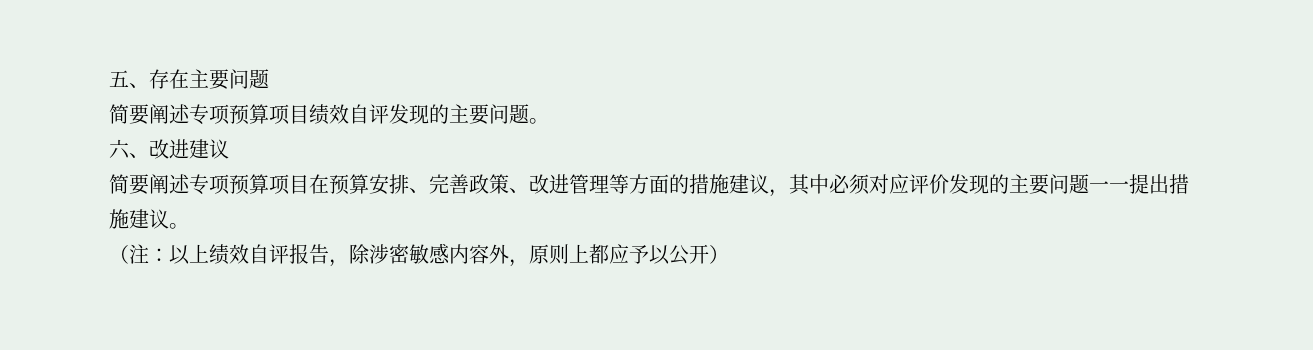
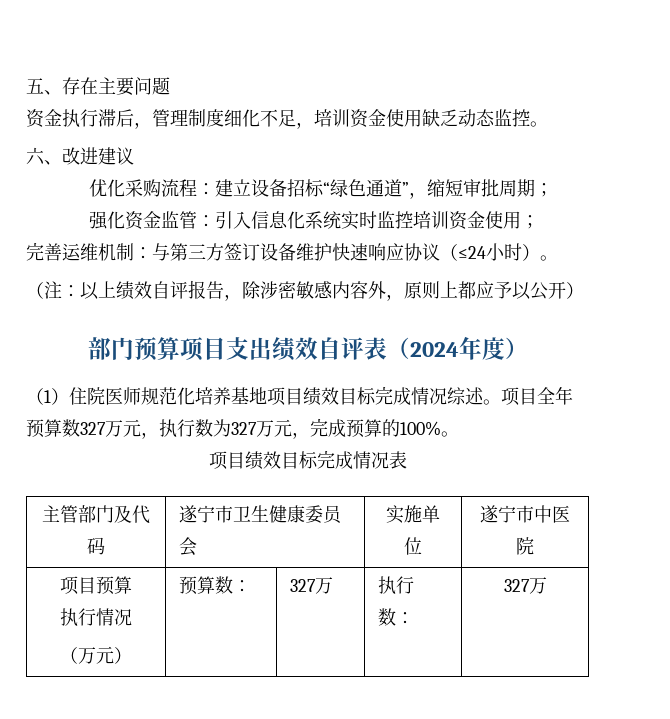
- 简要阐述专项预算项目绩效自评发现的主要问题。
+ 资金执行滞后，管理制度细化不足，培训资金使用缺乏动态监控。
  六、改进建议
- 简要阐述专项预算项目在预算安排、完善政策、改进管理等方面的措施建议，其中必须对应评价发现的主要问题一一提出措施建议。
+ 优化采购流程：建立设备招标“绿色通道”，缩短审批周期；
+ 强化资金监管：引入信息化系统实时监控培训资金使用；
+ 完善运维机制：与第三方签订设备维护快速响应协议（≤24小时）。
+ 部门预算项目支出绩效自评表（2024年度）
+ （1）住院医师规范化培养基地项目绩效目标完成情况综述。项目全年预算数327万元，执行数为327万元，完成预算的100%。
+ 项目绩效目标完成情况表
+ 主管部门及代码 | 遂宁市卫生健康委员会 | 实施单位 | 遂宁市中医院
+ 项目预算
+ 执行情况
+ （万元） | 预算数： | 327万 | 执行数： | 327万

